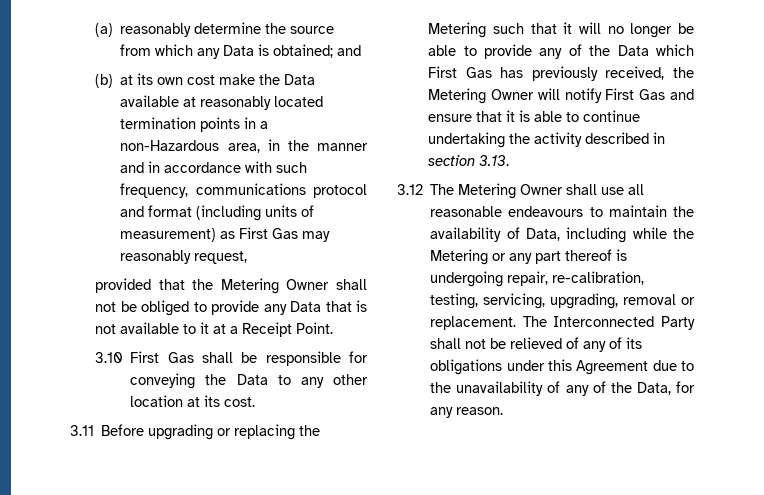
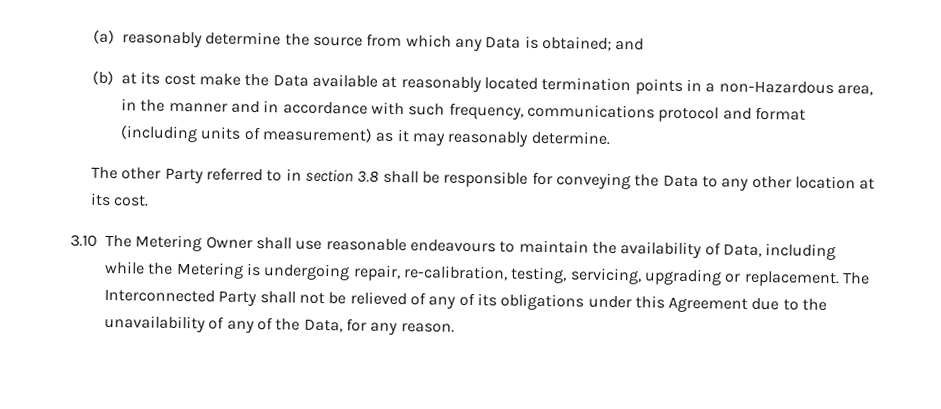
- (b) at its own cost make the Data available at reasonably located termination points in a non-Hazardous area, in the manner and in accordance with such frequency, communications protocol and format (including units of measurement) as First Gas may reasonably request,
- provided that the Metering Owner shall not be obliged to provide any Data that is not available to it at a Receipt Point.
- 3.10 First Gas shall be responsible for conveying the Data to any other location at its cost.
+ (b) at its cost make the Data available at reasonably located termination points in a non-Hazardous area, in the manner and in accordance with such frequency, communications protocol and format (including units of measurement) as it may reasonably determine.
+ The other Party referred to in section 3.8 shall be responsible for conveying the Data to any other location at its cost.
- 3.11 Before upgrading or replacing the Metering such that it will no longer be able to provide any of the Data which First Gas has previously received, the Metering Owner will notify First Gas and ensure that it is able to continue undertaking the activity described in section 3.13.
- 3.12 The Metering Owner shall use all reasonable endeavours to maintain the availability of Data, including while the Metering or any part thereof is undergoing repair, re-calibration, testing, servicing, upgrading, removal or replacement.
+ 3.10 The Metering Owner shall use reasonable endeavours to maintain the availability of Data, including while the Metering is undergoing repair, re-calibration, testing, servicing, upgrading or replacement.

